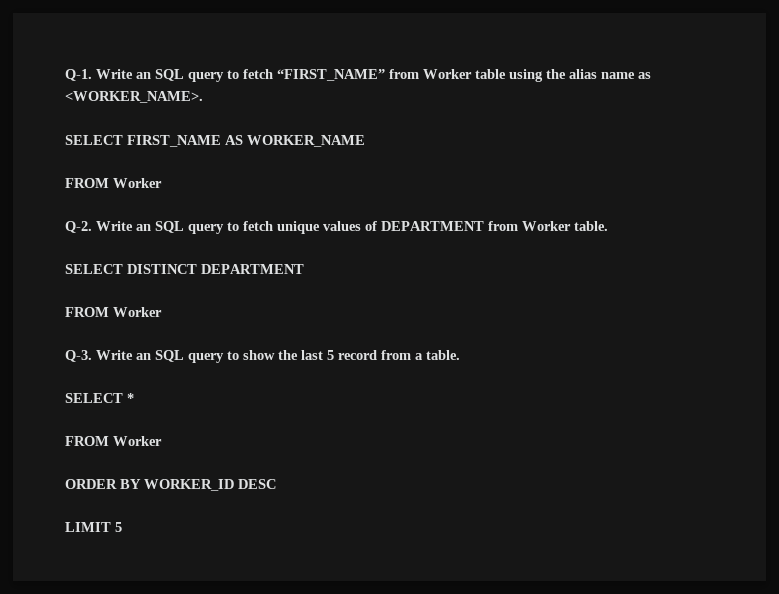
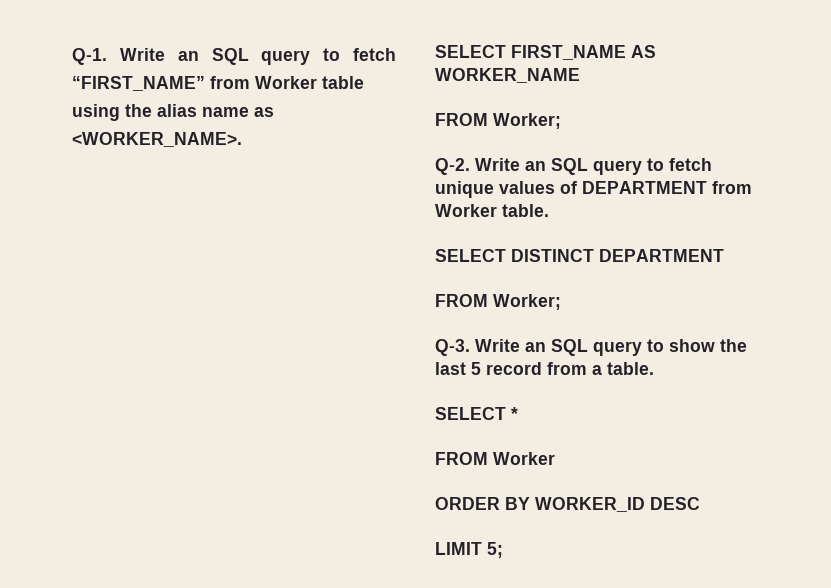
  SELECT FIRST_NAME AS WORKER_NAME
- FROM Worker
+ FROM Worker;
  SELECT DISTINCT DEPARTMENT
- FROM Worker
+ FROM Worker;
- LIMIT 5
+ LIMIT 5;

